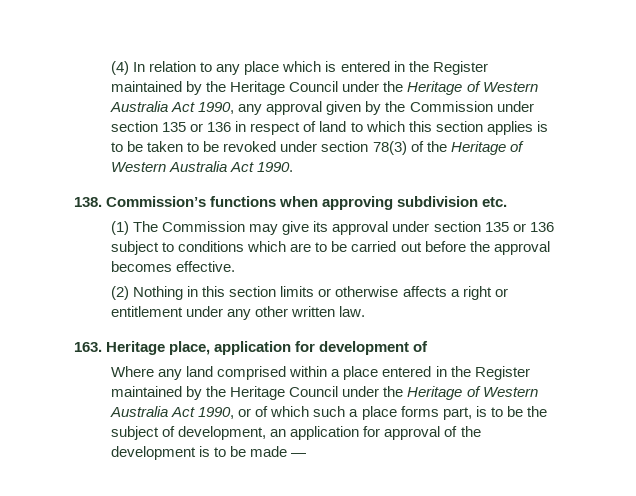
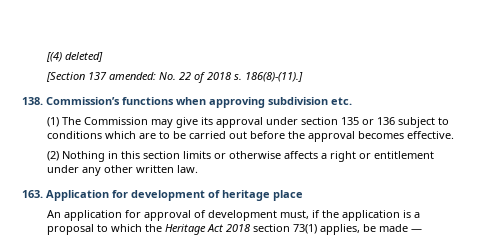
- (4) In relation to any place which is entered in the Register maintained by the Heritage Council under the Heritage of Western Australia Act 1990, any approval given by the Commission under section 135 or 136 in respect of land to which this section applies is to be taken to be revoked under section 78(3) of the Heritage of Western Australia Act 1990.
+ [(4) deleted]
+ [Section 137 amended: No. 22 of 2018 s. 186(8)-(11).]
- 163. Heritage place, application for development of
- Where any land comprised within a place entered in the Register maintained by the Heritage Council under the Heritage of Western Australia Act 1990, or of which such a place forms part, is to be the subject of development, an application for approval of the development is to be made —
+ 163. Application for development of heritage place
+ An application for approval of development must, if the application is a proposal to which the Heritage Act 2018 section 73(1) applies, be made —

